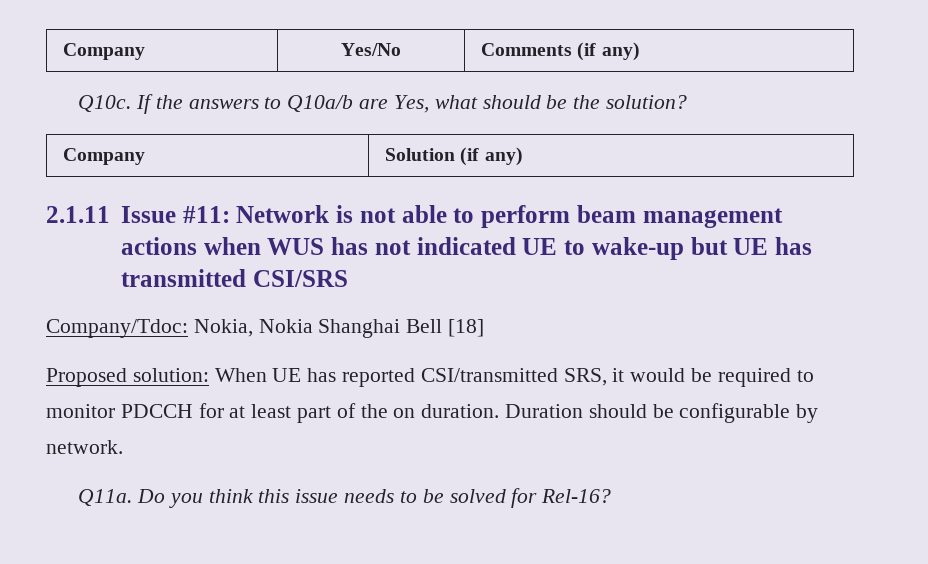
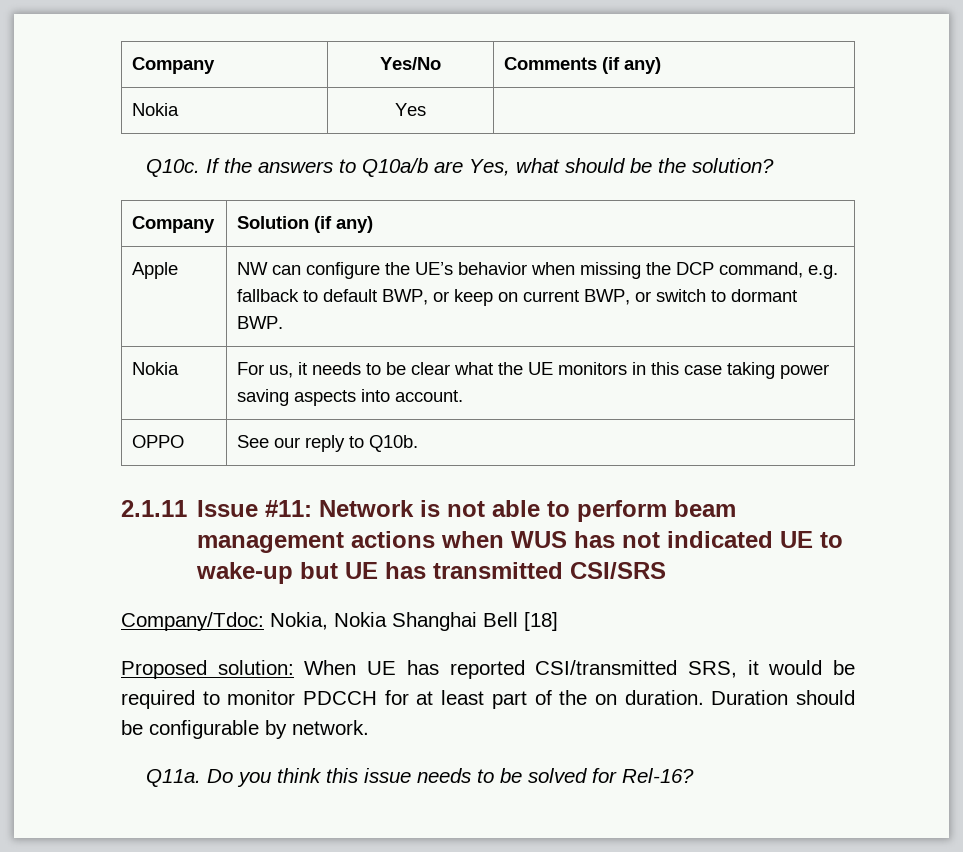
+ Nokia | Yes |
+ Apple | NW can configure the UE’s behavior when missing the DCP command, e.g. fallback to default BWP, or keep on current BWP, or switch to dormant BWP.
+ Nokia | For us, it needs to be clear what the UE monitors in this case taking power saving aspects into account.
+ OPPO | See our reply to Q10b.

